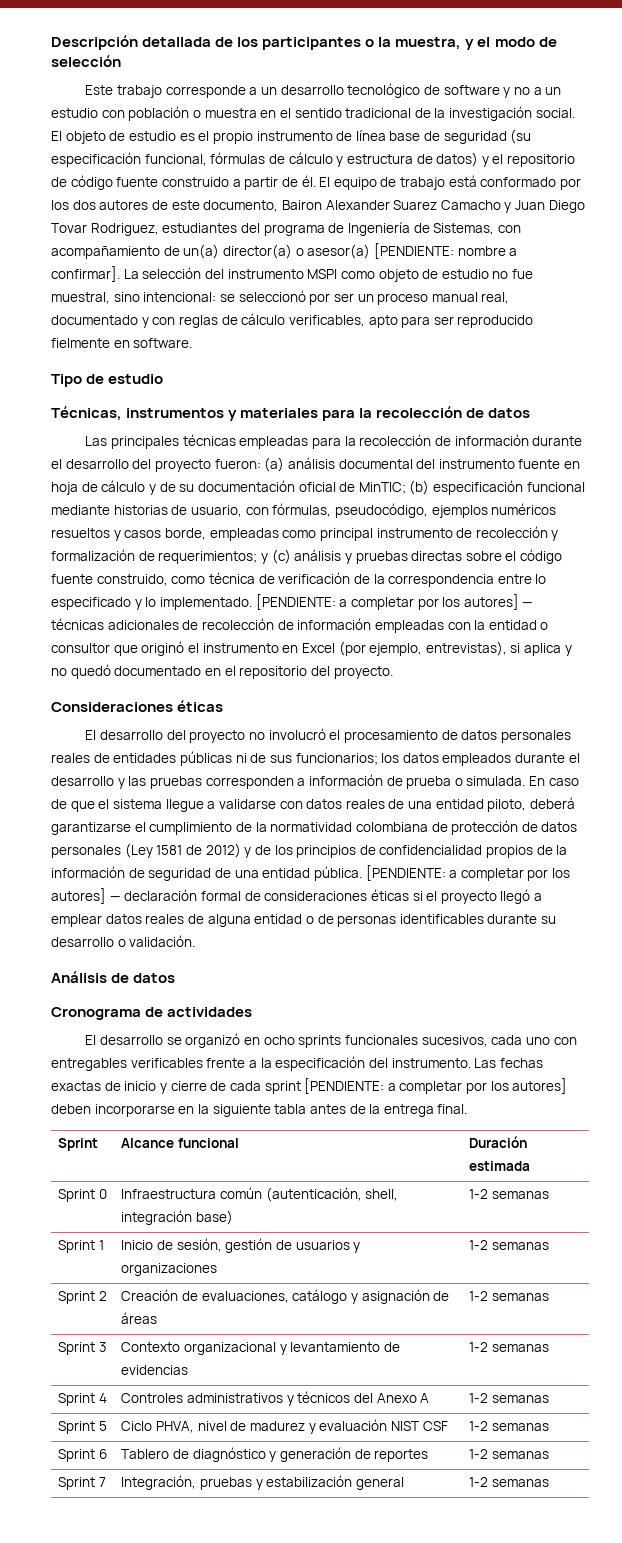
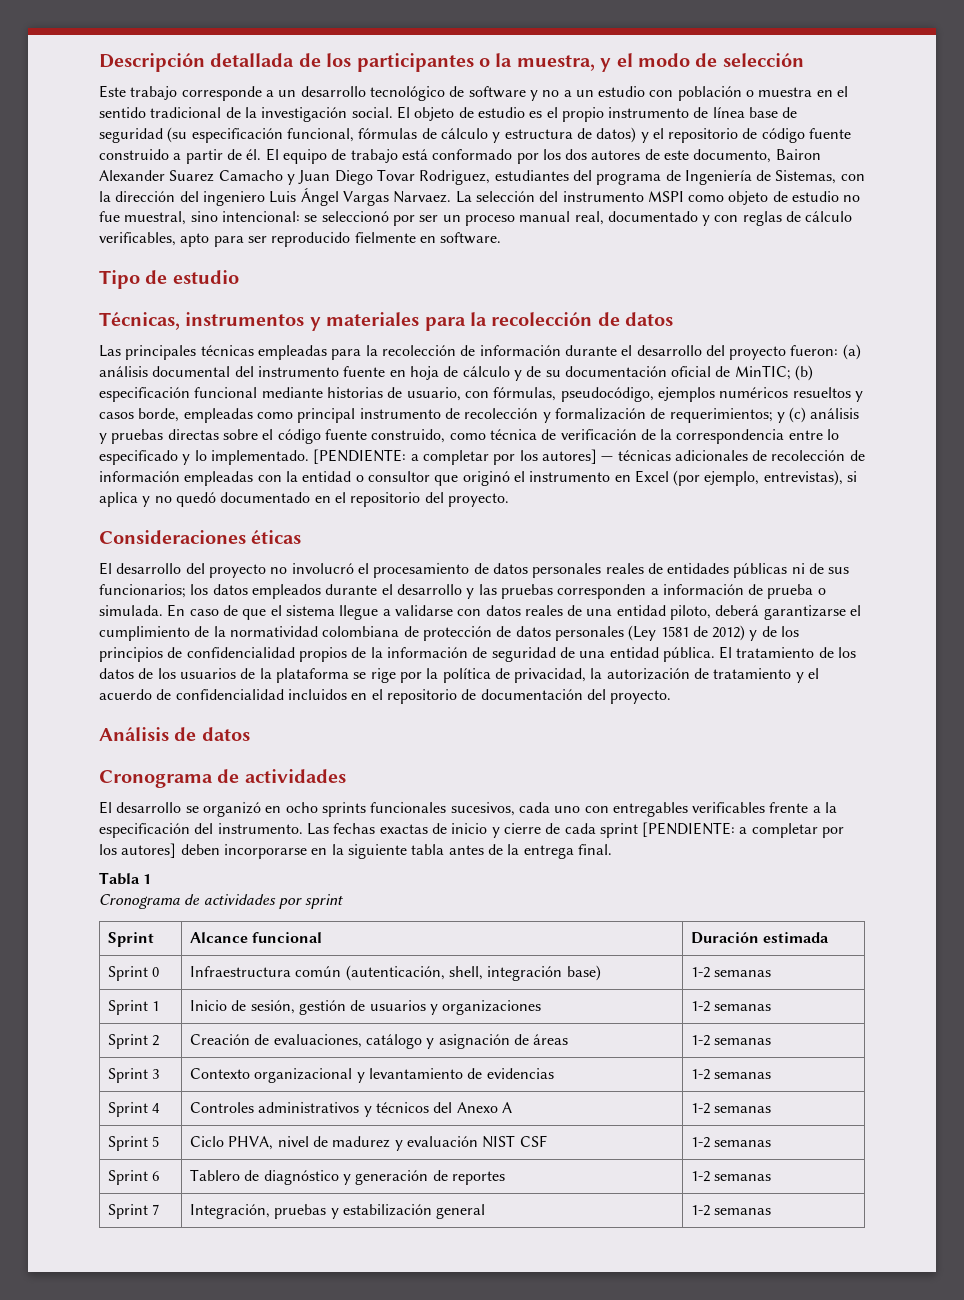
- El equipo de trabajo está conformado por los dos autores de este documento, Bairon Alexander Suarez Camacho y Juan Diego Tovar Rodriguez, estudiantes del programa de Ingeniería de Sistemas, con acompañamiento de un(a) director(a) o asesor(a) [PENDIENTE: nombre a confirmar].
+ El equipo de trabajo está conformado por los dos autores de este documento, Bairon Alexander Suarez Camacho y Juan Diego Tovar Rodriguez, estudiantes del programa de Ingeniería de Sistemas, con la dirección del ingeniero Luis Ángel Vargas Narvaez.
- [PENDIENTE: a completar por los autores] — declaración formal de consideraciones éticas si el proyecto llegó a emplear datos reales de alguna entidad o de personas identificables durante su desarrollo o validación.
+ El tratamiento de los datos de los usuarios de la plataforma se rige por la política de privacidad, la autorización de tratamiento y el acuerdo de confidencialidad incluidos en el repositorio de documentación del proyecto.
+ Tabla 1
+ Cronograma de actividades por sprint

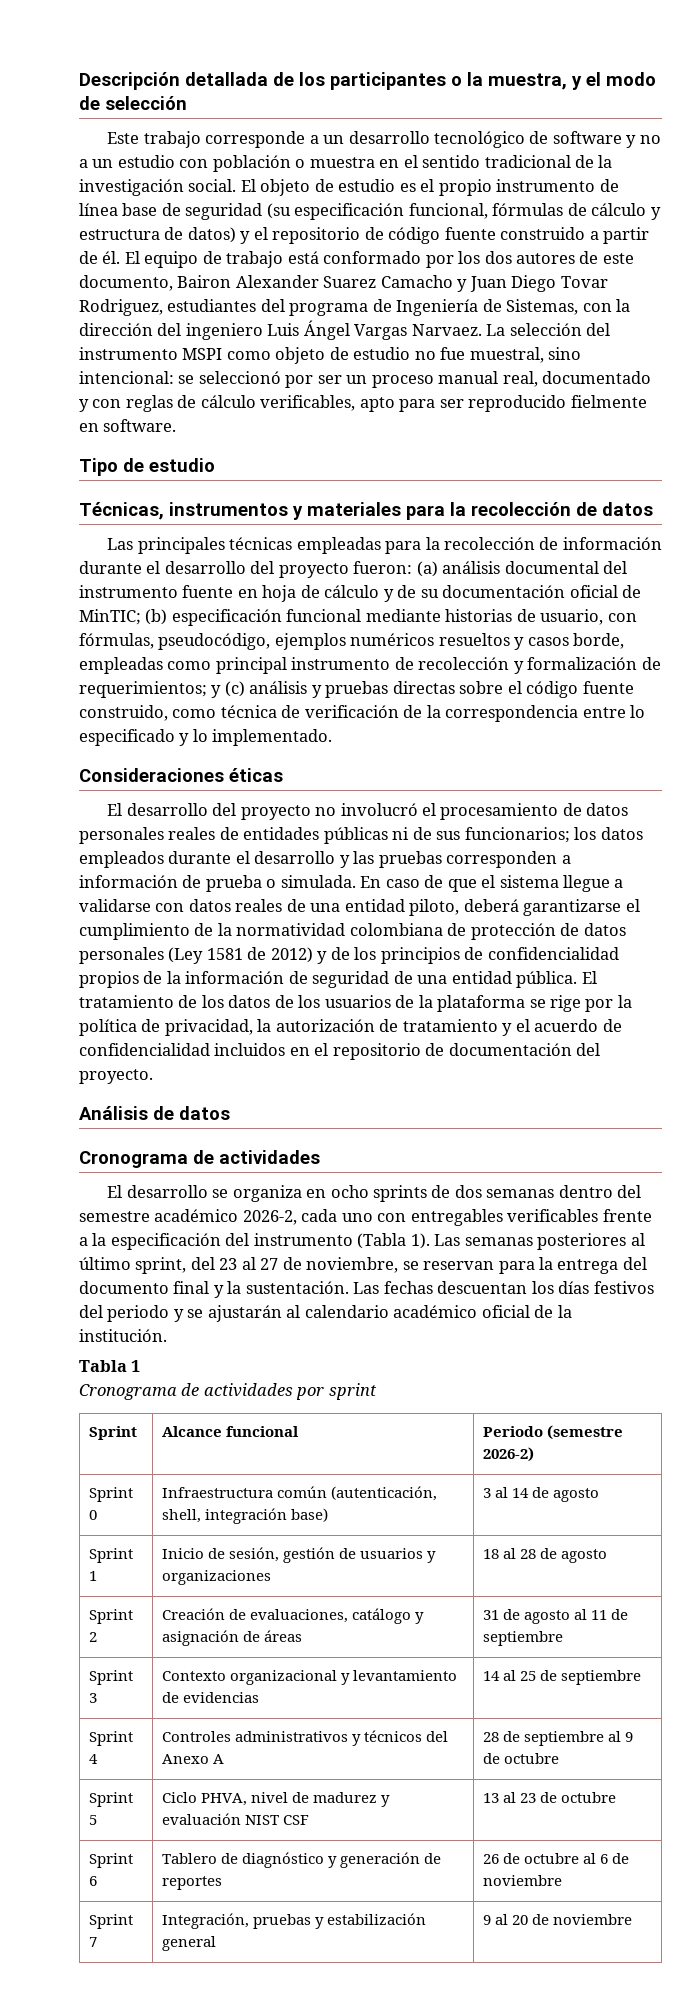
- [PENDIENTE: a completar por los autores] — técnicas adicionales de recolección de información empleadas con la entidad o consultor que originó el instrumento en Excel (por ejemplo, entrevistas), si aplica y no quedó documentado en el repositorio del proyecto.
- El desarrollo se organizó en ocho sprints funcionales sucesivos, cada uno con entregables verificables frente a la especificación del instrumento. Las fechas exactas de inicio y cierre de cada sprint [PENDIENTE: a completar por los autores] deben incorporarse en la siguiente tabla antes de la entrega final.
+ El desarrollo se organiza en ocho sprints de dos semanas dentro del semestre académico 2026-2, cada uno con entregables verificables frente a la especificación del instrumento (Tabla 1). Las semanas posteriores al último sprint, del 23 al 27 de noviembre, se reservan para la entrega del documento final y la sustentación. Las fechas descuentan los días festivos del periodo y se ajustarán al calendario académico oficial de la institución.
- Sprint | Alcance funcional | Duración estimada
+ Sprint | Alcance funcional | Periodo (semestre 2026-2)
- Sprint 0 | Infraestructura común (autenticación, shell, integración base) | 1-2 semanas
+ Sprint 0 | Infraestructura común (autenticación, shell, integración base) | 3 al 14 de agosto
- Sprint 1 | Inicio de sesión, gestión de usuarios y organizaciones | 1-2 semanas
+ Sprint 1 | Inicio de sesión, gestión de usuarios y organizaciones | 18 al 28 de agosto
- Sprint 2 | Creación de evaluaciones, catálogo y asignación de áreas | 1-2 semanas
+ Sprint 2 | Creación de evaluaciones, catálogo y asignación de áreas | 31 de agosto al 11 de septiembre
- Sprint 3 | Contexto organizacional y levantamiento de evidencias | 1-2 semanas
+ Sprint 3 | Contexto organizacional y levantamiento de evidencias | 14 al 25 de septiembre
- Sprint 4 | Controles administrativos y técnicos del Anexo A | 1-2 semanas
+ Sprint 4 | Controles administrativos y técnicos del Anexo A | 28 de septiembre al 9 de octubre
- Sprint 5 | Ciclo PHVA, nivel de madurez y evaluación NIST CSF | 1-2 semanas
+ Sprint 5 | Ciclo PHVA, nivel de madurez y evaluación NIST CSF | 13 al 23 de octubre
- Sprint 6 | Tablero de diagnóstico y generación de reportes | 1-2 semanas
+ Sprint 6 | Tablero de diagnóstico y generación de reportes | 26 de octubre al 6 de noviembre
- Sprint 7 | Integración, pruebas y estabilización general | 1-2 semanas
+ Sprint 7 | Integración, pruebas y estabilización general | 9 al 20 de noviembre

